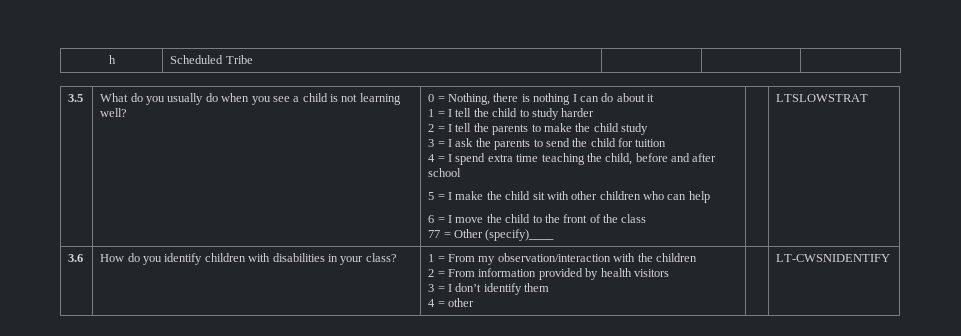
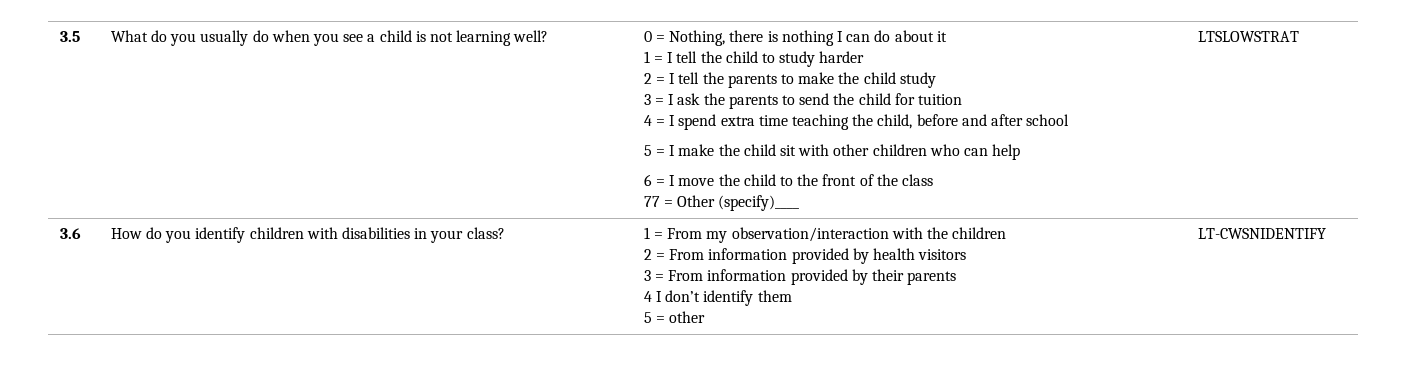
- h | Scheduled Tribe
- 3 = I don’t identify them
+ 3 = From information provided by their parents
+ 4 I don’t identify them
- 4 = other
+ 5 = other

